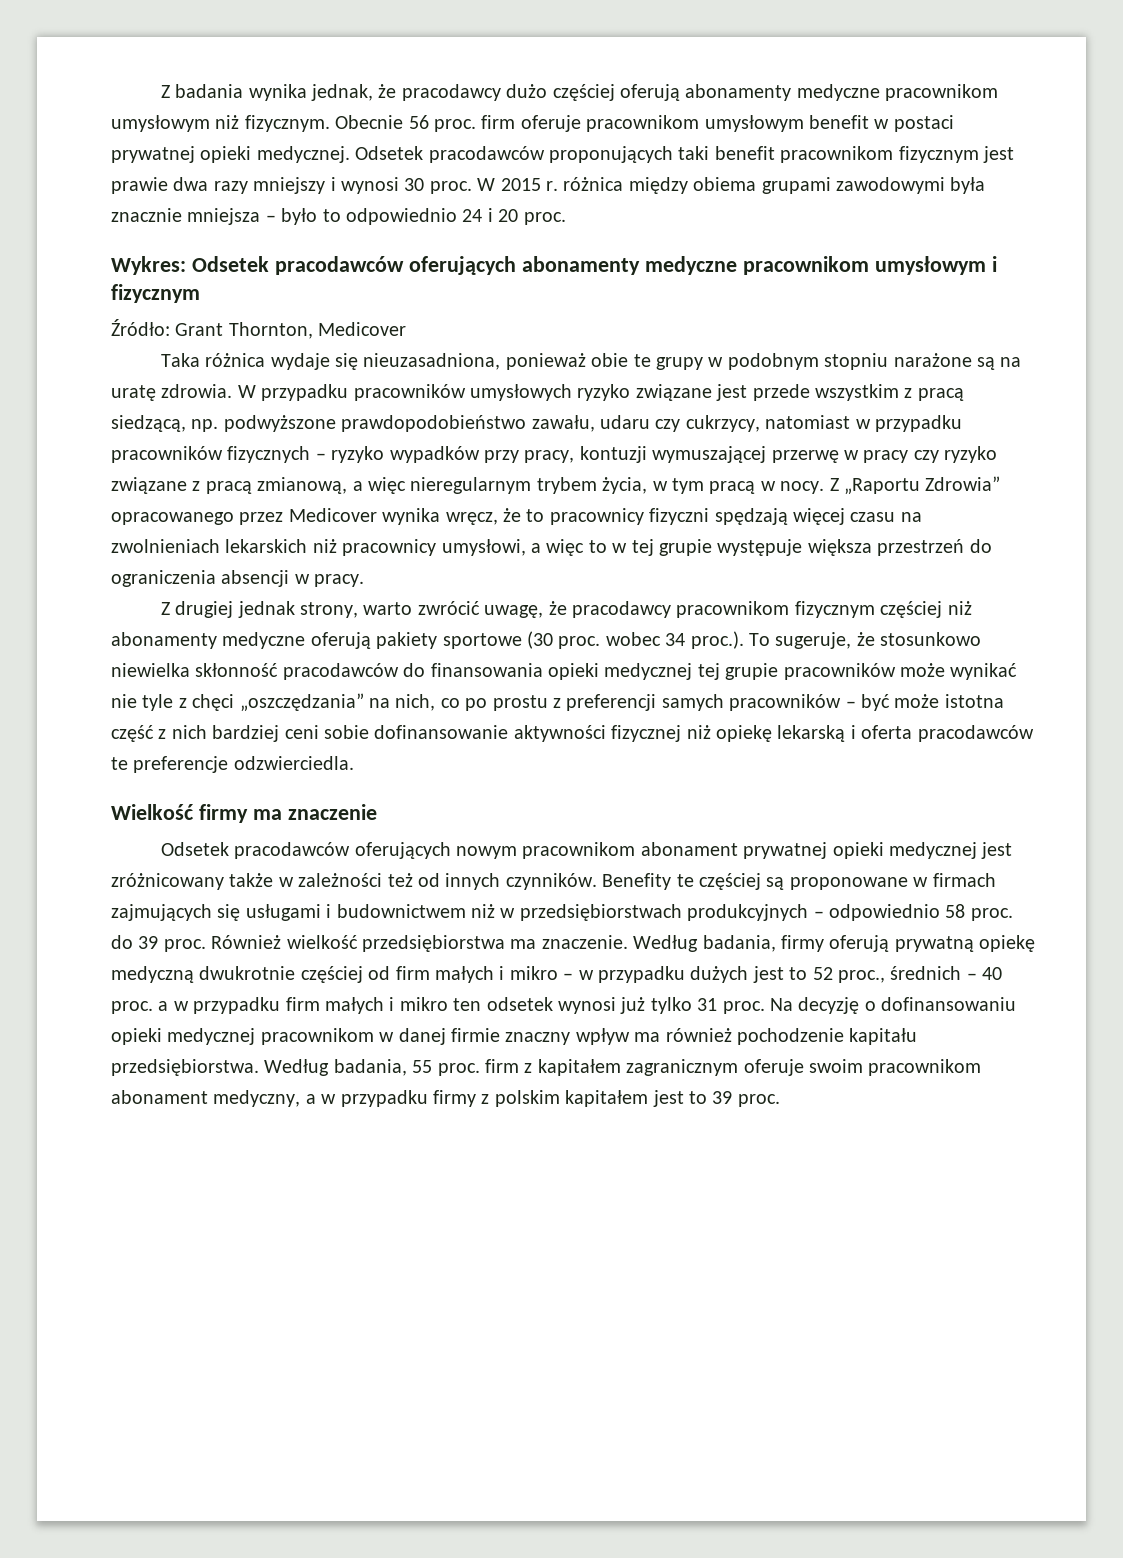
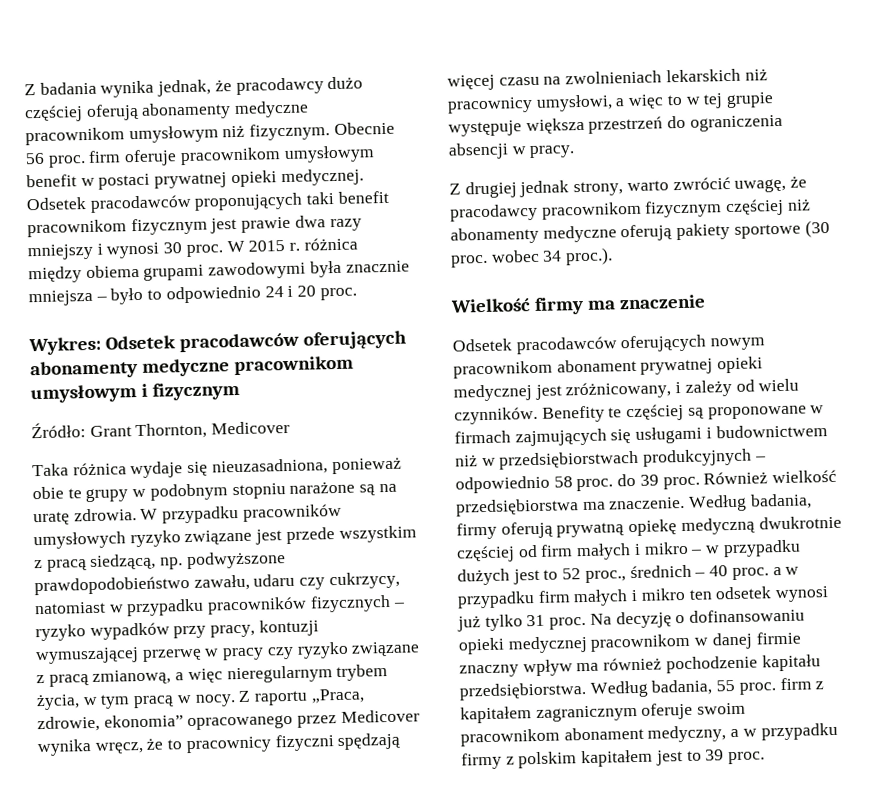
- Z „Raportu Zdrowia” opracowanego przez Medicover wynika wręcz, że to pracownicy fizyczni spędzają więcej czasu na zwolnieniach lekarskich niż pracownicy umysłowi, a więc to w tej grupie występuje większa przestrzeń do ograniczenia absencji w pracy.
+ Z raportu „Praca, zdrowie, ekonomia” opracowanego przez Medicover wynika wręcz, że to pracownicy fizyczni spędzają więcej czasu na zwolnieniach lekarskich niż pracownicy umysłowi, a więc to w tej grupie występuje większa przestrzeń do ograniczenia absencji w pracy.
- Z drugiej jednak strony, warto zwrócić uwagę, że pracodawcy pracownikom fizycznym częściej niż abonamenty medyczne oferują pakiety sportowe (30 proc. wobec 34 proc.). To sugeruje, że stosunkowo niewielka skłonność pracodawców do finansowania opieki medycznej tej grupie pracowników może wynikać nie tyle z chęci „oszczędzania” na nich, co po prostu z preferencji samych pracowników – być może istotna część z nich bardziej ceni sobie dofinansowanie aktywności fizycznej niż opiekę lekarską i oferta pracodawców te preferencje odzwierciedla.
+ Z drugiej jednak strony, warto zwrócić uwagę, że pracodawcy pracownikom fizycznym częściej niż abonamenty medyczne oferują pakiety sportowe (30 proc. wobec 34 proc.).
- Odsetek pracodawców oferujących nowym pracownikom abonament prywatnej opieki medycznej jest zróżnicowany także w zależności też od innych czynników.
+ Odsetek pracodawców oferujących nowym pracownikom abonament prywatnej opieki medycznej jest zróżnicowany, i zależy od wielu czynników.

